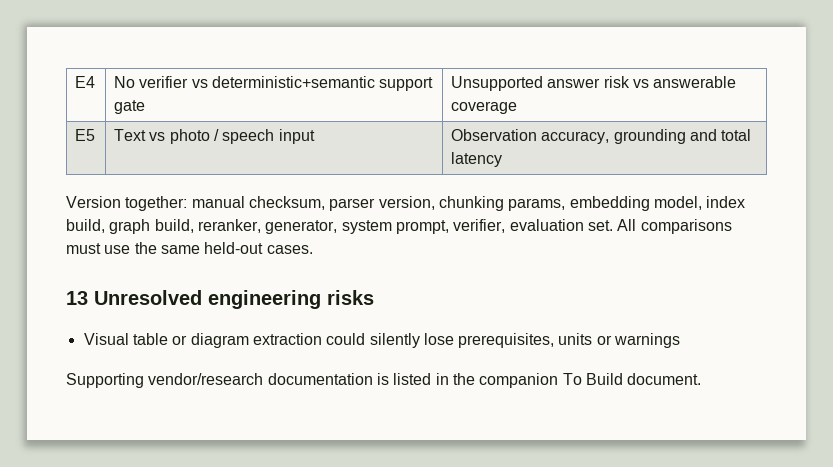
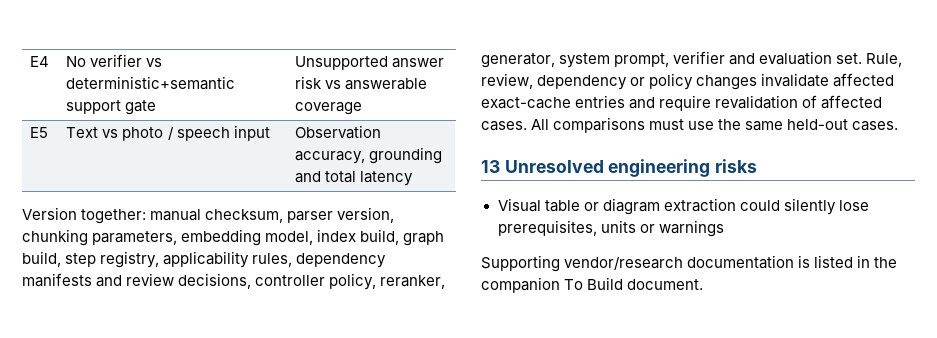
- Version together: manual checksum, parser version, chunking params, embedding model, index build, graph build, reranker, generator, system prompt, verifier, evaluation set.
+ Version together: manual checksum, parser version, chunking parameters, embedding model, index build, graph build, step registry, applicability rules, dependency manifests and review decisions, controller policy, reranker, generator, system prompt, verifier and evaluation set. Rule, review, dependency or policy changes invalidate affected exact-cache entries and require revalidation of affected cases.

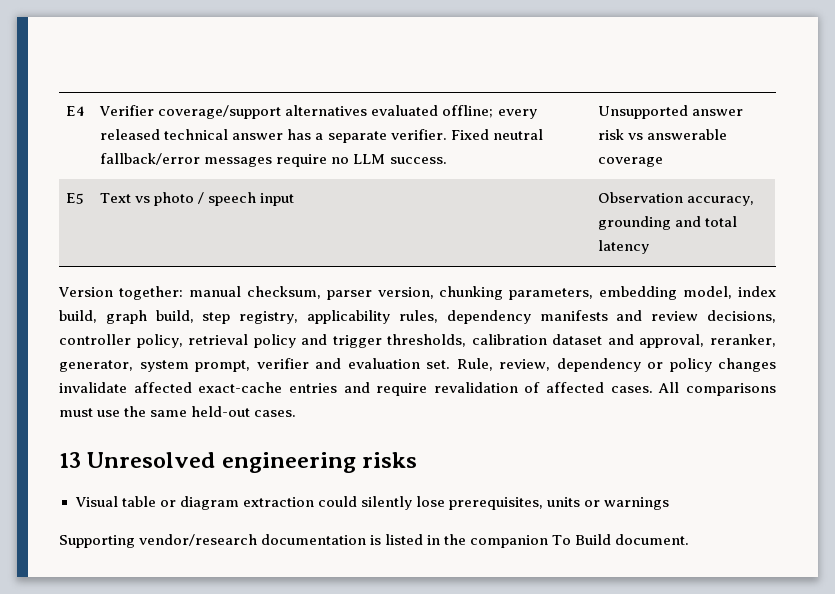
- E4 | No verifier vs deterministic+semantic support gate | Unsupported answer risk vs answerable coverage
+ E4 | Verifier coverage/support alternatives evaluated offline; every released technical answer has a separate verifier. Fixed neutral fallback/error messages require no LLM success. | Unsupported answer risk vs answerable coverage
- Version together: manual checksum, parser version, chunking parameters, embedding model, index build, graph build, step registry, applicability rules, dependency manifests and review decisions, controller policy, reranker, generator, system prompt, verifier and evaluation set.
+ Version together: manual checksum, parser version, chunking parameters, embedding model, index build, graph build, step registry, applicability rules, dependency manifests and review decisions, controller policy, retrieval policy and trigger thresholds, calibration dataset and approval, reranker, generator, system prompt, verifier and evaluation set.

